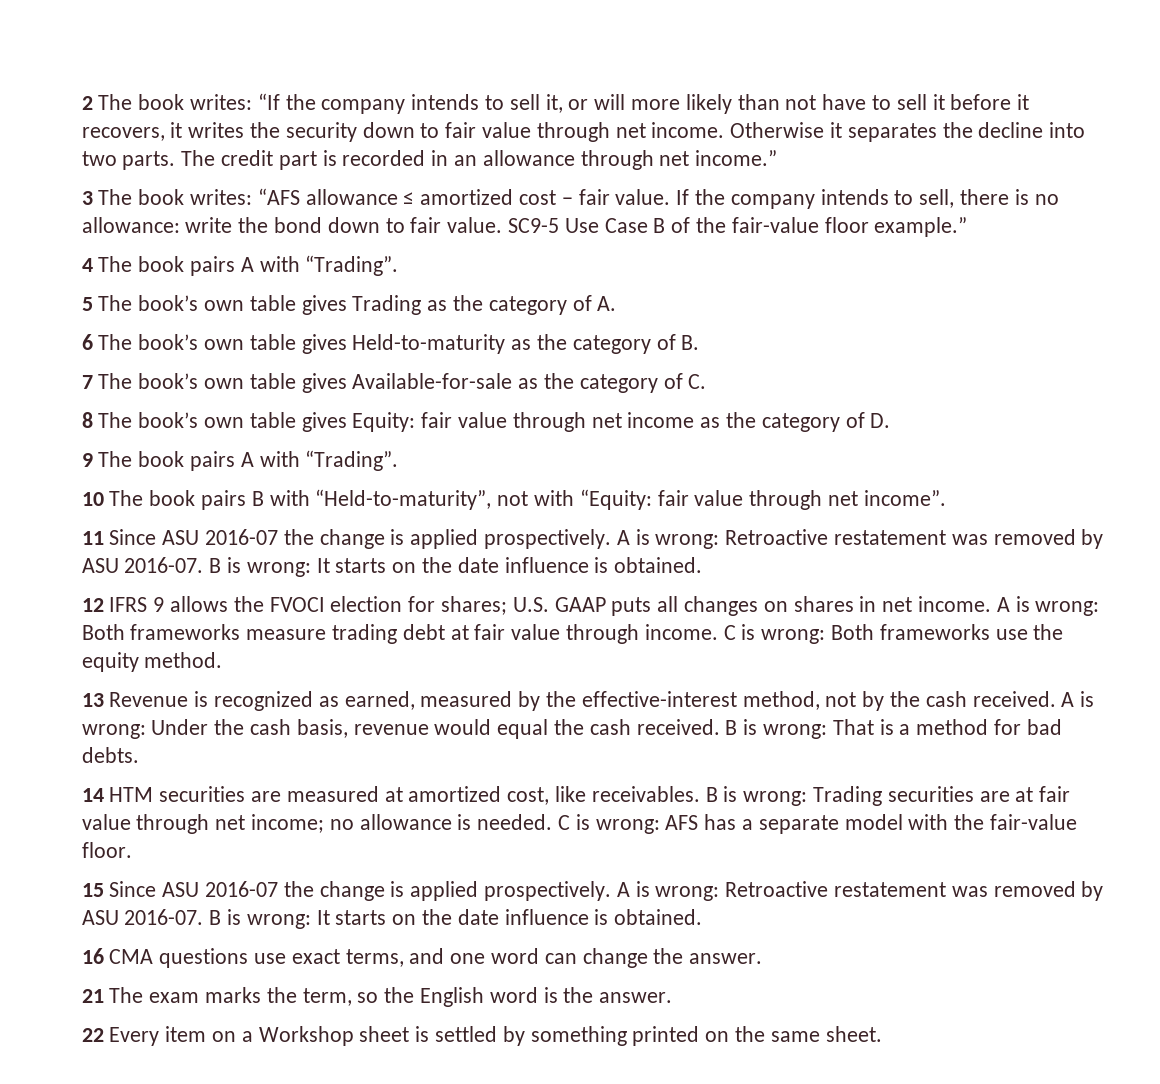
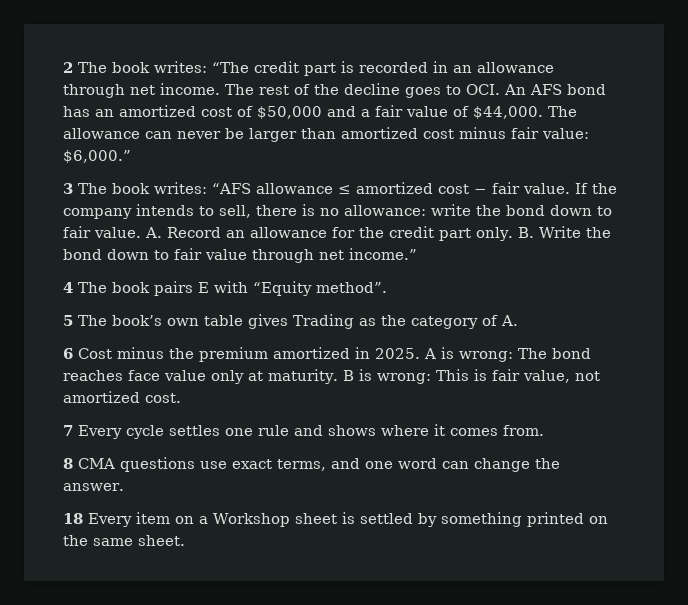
- 2 The book writes: “If the company intends to sell it, or will more likely than not have to sell it before it recovers, it writes the security down to fair value through net income. Otherwise it separates the decline into two parts. The credit part is recorded in an allowance through net income.”
+ 2 The book writes: “The credit part is recorded in an allowance through net income. The rest of the decline goes to OCI. An AFS bond has an amortized cost of $50,000 and a fair value of $44,000. The allowance can never be larger than amortized cost minus fair value: $6,000.”
- SC9-5 Use Case B of the fair-value floor example.”
+ A. Record an allowance for the credit part only. B. Write the bond down to fair value through net income.”
- 4 The book pairs A with “Trading”.
+ 4 The book pairs E with “Equity method”.
- 6 The book’s own table gives Held-to-maturity as the category of B.
- 7 The book’s own table gives Available-for-sale as the category of C.
- 8 The book’s own table gives Equity: fair value through net income as the category of D.
- 9 The book pairs A with “Trading”.
- 10 The book pairs B with “Held-to-maturity”, not with “Equity: fair value through net income”.
- 11 Since ASU 2016-07 the change is applied prospectively. A is wrong: Retroactive restatement was removed by ASU 2016-07. B is wrong: It starts on the date influence is obtained.
- 12 IFRS 9 allows the FVOCI election for shares; U.S. GAAP puts all changes on shares in net income. A is wrong: Both frameworks measure trading debt at fair value through income. C is wrong: Both frameworks use the equity method.
- 13 Revenue is recognized as earned, measured by the effective-interest method, not by the cash received. A is wrong: Under the cash basis, revenue would equal the cash received. B is wrong: That is a method for bad debts.
- 14 HTM securities are measured at amortized cost, like receivables. B is wrong: Trading securities are at fair value through net income; no allowance is needed. C is wrong: AFS has a separate model with the fair-value floor.
- 15 Since ASU 2016-07 the change is applied prospectively. A is wrong: Retroactive restatement was removed by ASU 2016-07. B is wrong: It starts on the date influence is obtained.
- 16 CMA questions use exact terms, and one word can change the answer.
+ 6 Cost minus the premium amortized in 2025. A is wrong: The bond reaches face value only at maturity. B is wrong: This is fair value, not amortized cost.
+ 7 Every cycle settles one rule and shows where it comes from.
+ 8 CMA questions use exact terms, and one word can change the answer.
- 21 The exam marks the term, so the English word is the answer.
- 22 Every item on a Workshop sheet is settled by something printed on the same sheet.
+ 18 Every item on a Workshop sheet is settled by something printed on the same sheet.

